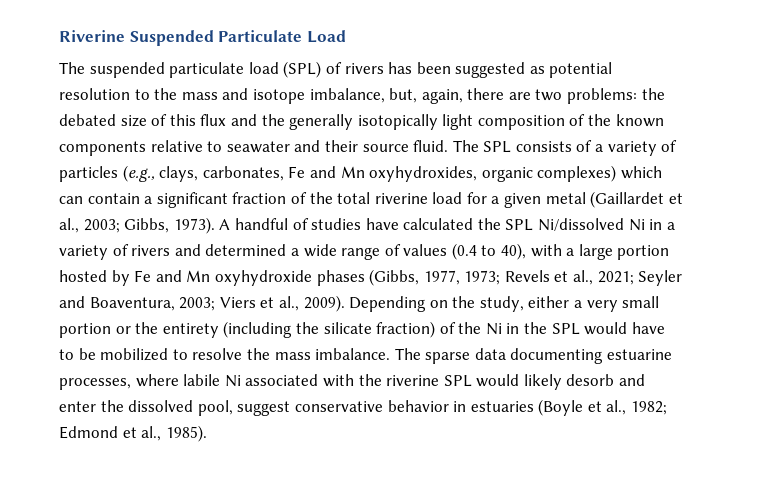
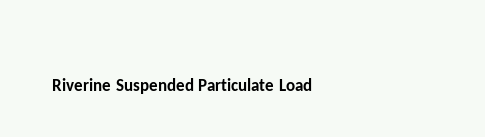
- The suspended particulate load (SPL) of rivers has been suggested as potential resolution to the mass and isotope imbalance, but, again, there are two problems: the debated size of this flux and the generally isotopically light composition of the known components relative to seawater and their source fluid. The SPL consists of a variety of particles (e.g., clays, carbonates, Fe and Mn oxyhydroxides, organic complexes) which can contain a significant fraction of the total riverine load for a given metal (Gaillardet et al., 2003; Gibbs, 1973). A handful of studies have calculated the SPL Ni/dissolved Ni in a variety of rivers and determined a wide range of values (0.4 to 40), with a large portion hosted by Fe and Mn oxyhydroxide phases (Gibbs, 1977, 1973; Revels et al., 2021; Seyler and Boaventura, 2003; Viers et al., 2009). Depending on the study, either a very small portion or the entirety (including the silicate fraction) of the Ni in the SPL would have to be mobilized to resolve the mass imbalance. The sparse data documenting estuarine processes, where labile Ni associated with the riverine SPL would likely desorb and enter the dissolved pool, suggest conservative behavior in estuaries (Boyle et al., 1982; Edmond et al., 1985).

